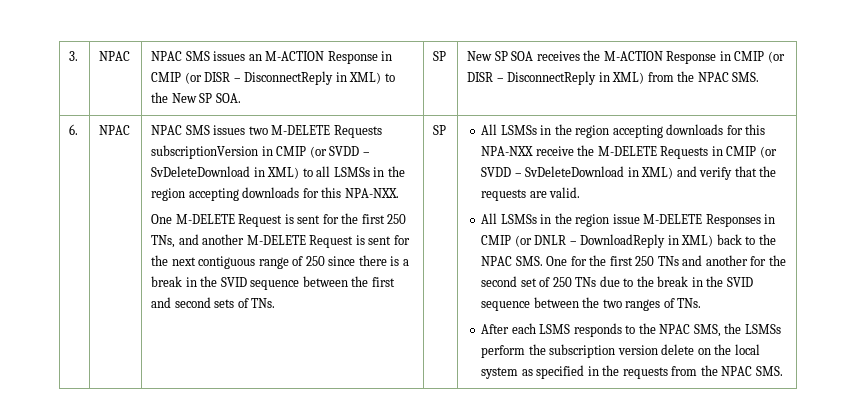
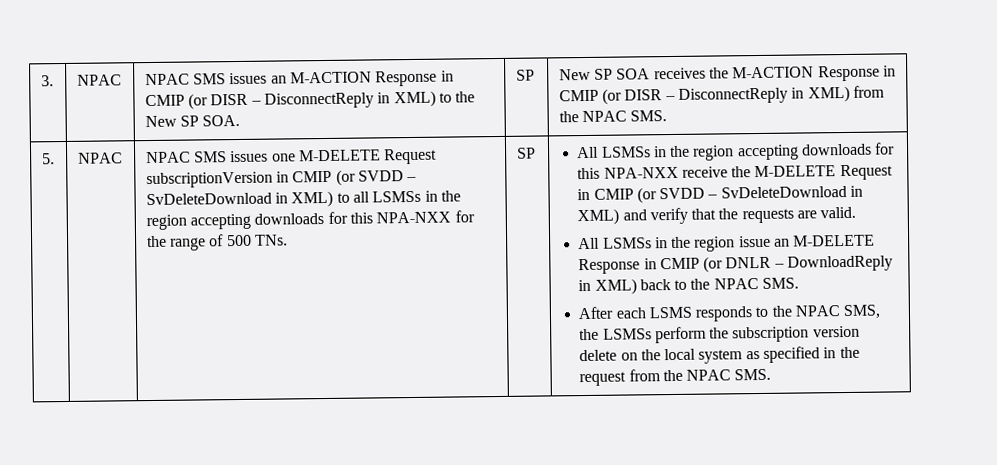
- 6. | NPAC | NPAC SMS issues two M-DELETE Requests subscriptionVersion in CMIP (or SVDD – SvDeleteDownload in XML) to all LSMSs in the region accepting downloads for this NPA-NXX.
- One M-DELETE Request is sent for the first 250 TNs, and another M-DELETE Request is sent for the next contiguous range of 250 since there is a break in the SVID sequence between the first and second sets of TNs.
+ 5. | NPAC | NPAC SMS issues one M-DELETE Request subscriptionVersion in CMIP (or SVDD – SvDeleteDownload in XML) to all LSMSs in the region accepting downloads for this NPA-NXX for the range of 500 TNs.
- All LSMSs in the region accepting downloads for this NPA-NXX receive the M-DELETE Requests in CMIP (or SVDD – SvDeleteDownload in XML) and verify that the requests are valid.
+ All LSMSs in the region accepting downloads for this NPA-NXX receive the M-DELETE Request in CMIP (or SVDD – SvDeleteDownload in XML) and verify that the requests are valid.
- All LSMSs in the region issue M-DELETE Responses in CMIP (or DNLR – DownloadReply in XML) back to the NPAC SMS. One for the first 250 TNs and another for the second set of 250 TNs due to the break in the SVID sequence between the two ranges of TNs.
+ All LSMSs in the region issue an M-DELETE Response in CMIP (or DNLR – DownloadReply in XML) back to the NPAC SMS.
- After each LSMS responds to the NPAC SMS, the LSMSs perform the subscription version delete on the local system as specified in the requests from the NPAC SMS.
+ After each LSMS responds to the NPAC SMS, the LSMSs perform the subscription version delete on the local system as specified in the request from the NPAC SMS.

